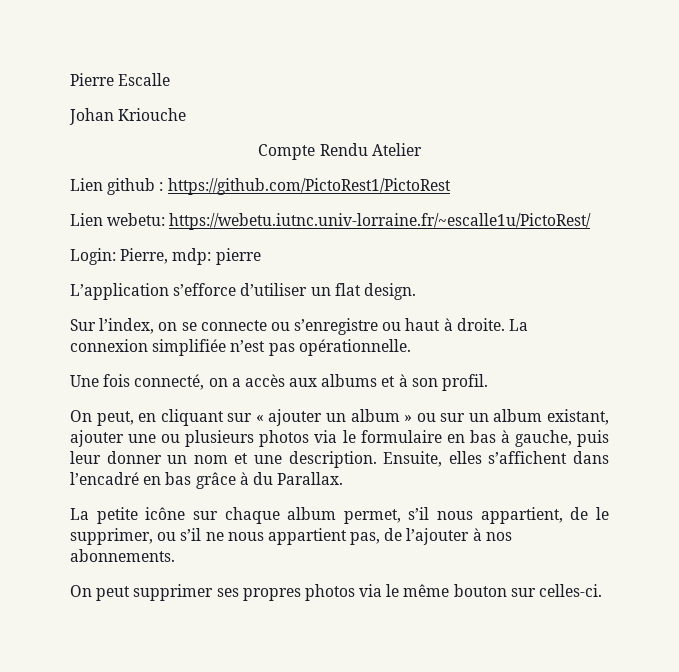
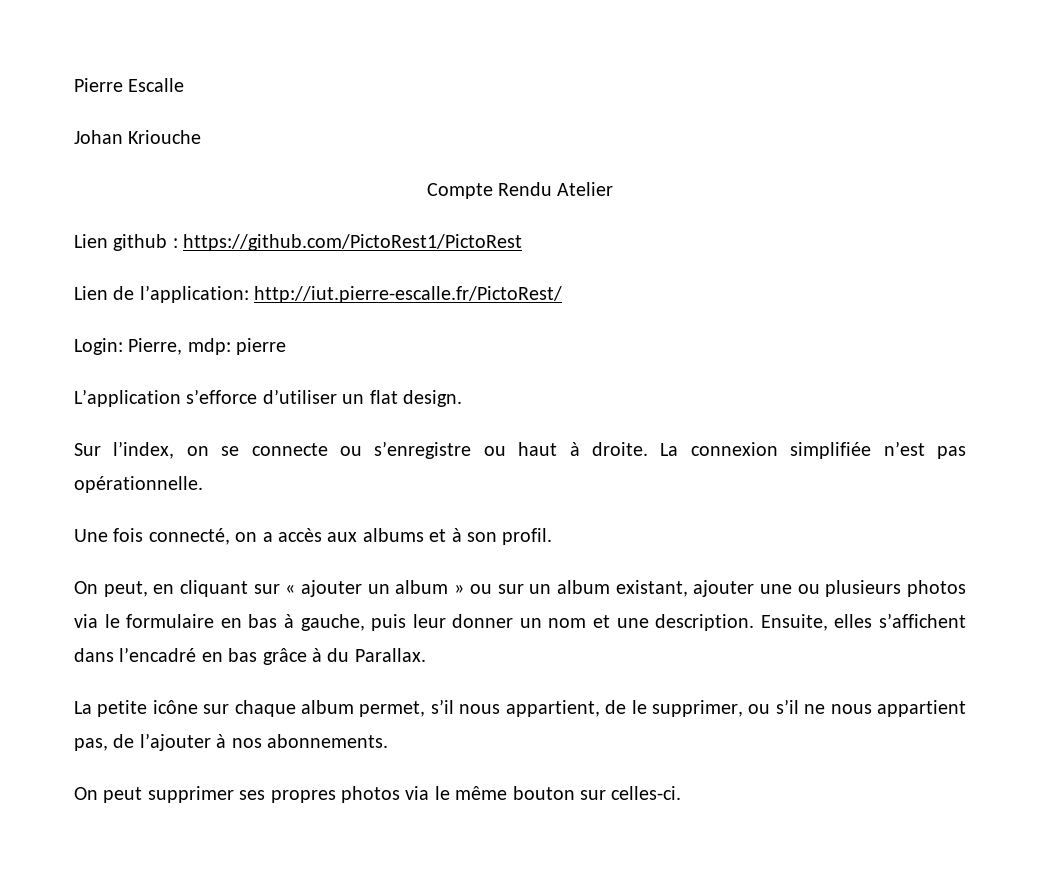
- Lien webetu: https://webetu.iutnc.univ-lorraine.fr/~escalle1u/PictoRest/
+ Lien de l’application: http://iut.pierre-escalle.fr/PictoRest/

